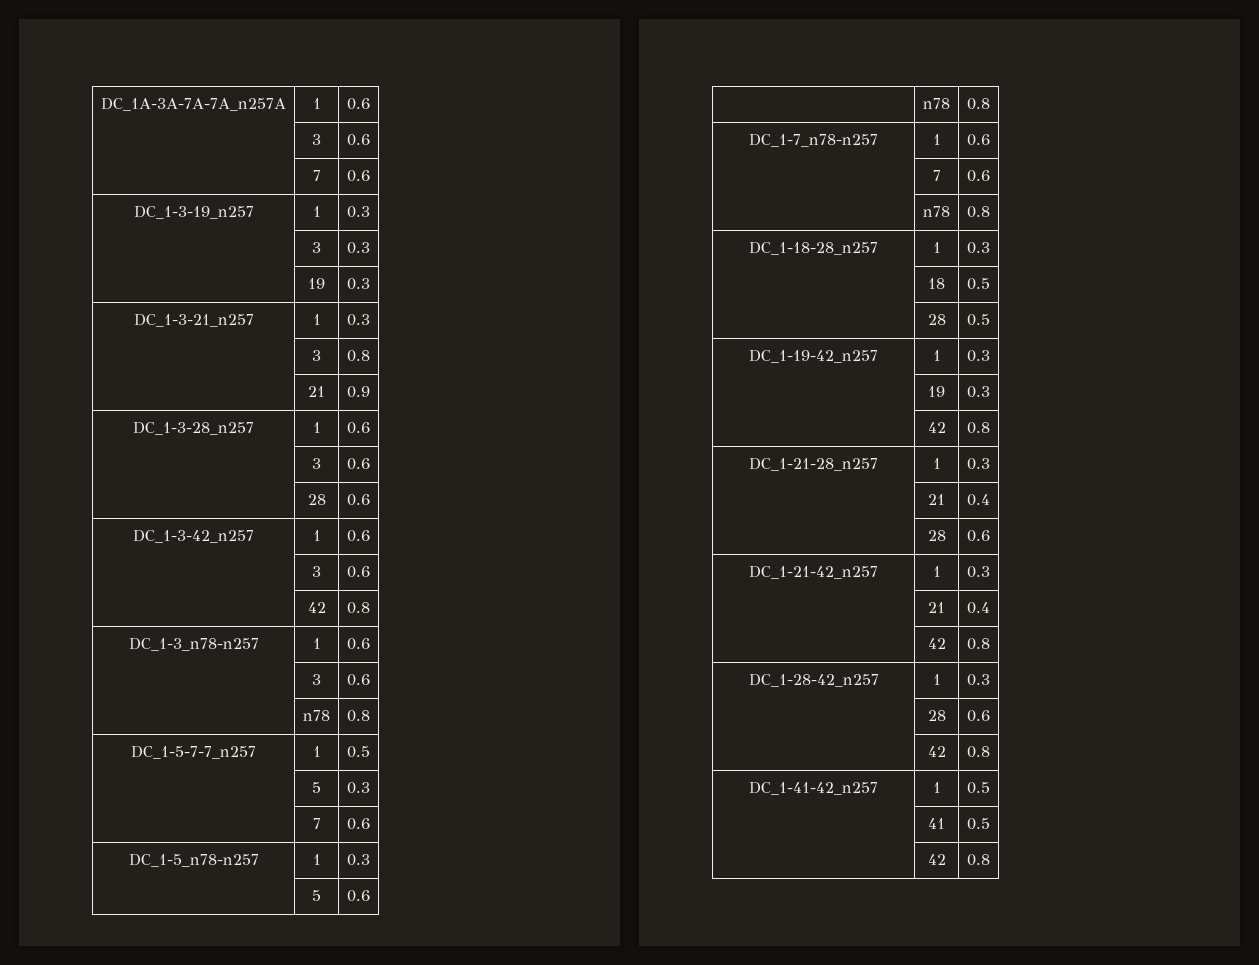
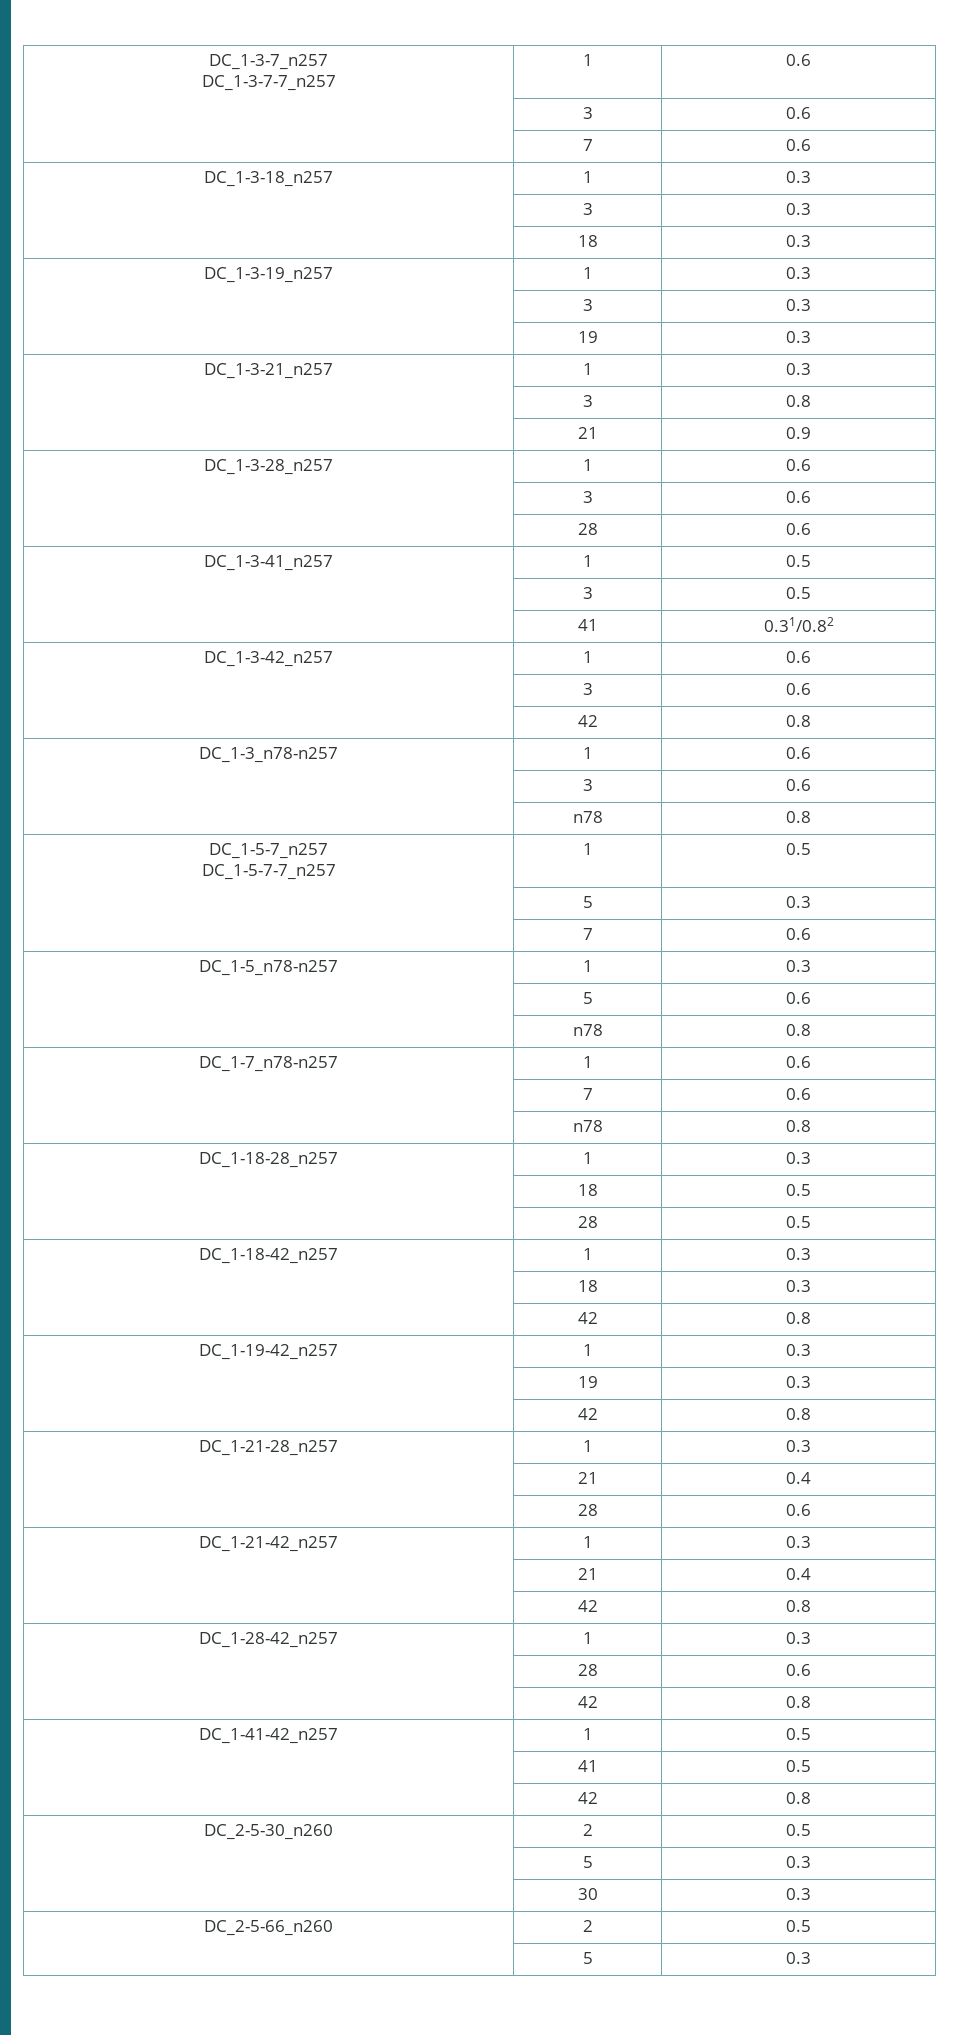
- DC_1A-3A-7A-7A_n257A | 1 | 0.6
+ DC_1-3-7_n257
+ DC_1-3-7-7_n257 | 1 | 0.6
+ DC_1-3-18_n257 | 1 | 0.3
+ | 3 | 0.3
+ | 18 | 0.3
+ DC_1-3-41_n257 | 1 | 0.5
+ | 3 | 0.5
+ | 41 | 0.31/0.82
+ DC_1-5-7_n257
+ DC_1-18-42_n257 | 1 | 0.3
+ | 18 | 0.3
+ | 42 | 0.8
+ DC_2-5-30_n260 | 2 | 0.5
+ | 5 | 0.3
+ | 30 | 0.3
+ DC_2-5-66_n260 | 2 | 0.5
+ | 5 | 0.3

